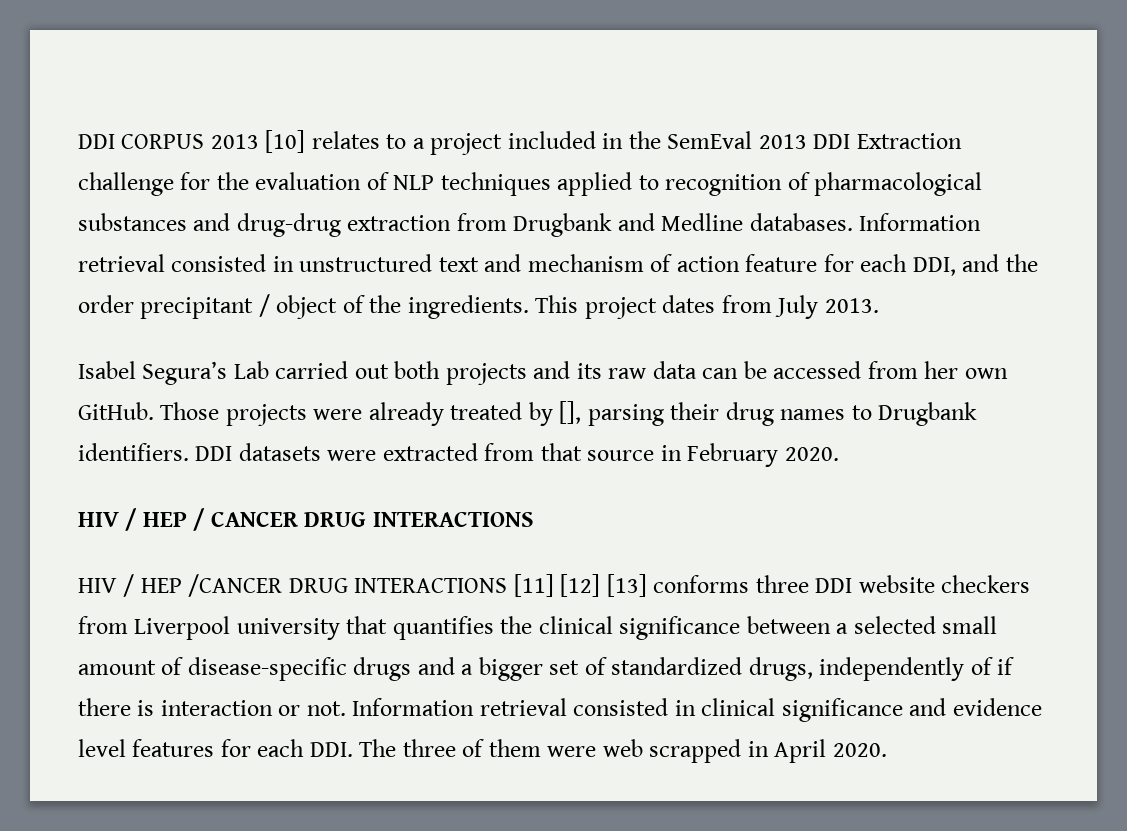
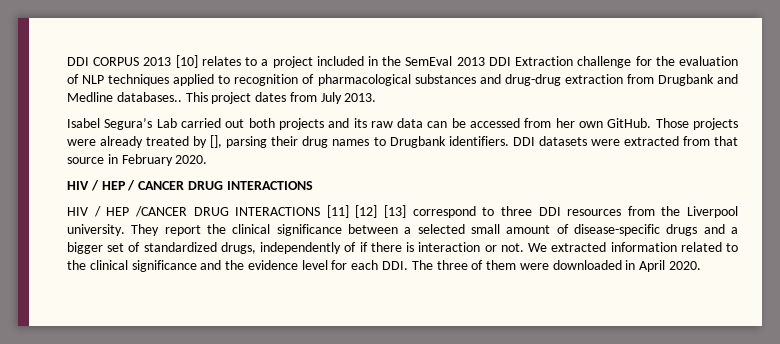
- DDI CORPUS 2013 [10] relates to a project included in the SemEval 2013 DDI Extraction challenge for the evaluation of NLP techniques applied to recognition of pharmacological substances and drug-drug extraction from Drugbank and Medline databases. Information retrieval consisted in unstructured text and mechanism of action feature for each DDI, and the order precipitant / object of the ingredients.
+ DDI CORPUS 2013 [10] relates to a project included in the SemEval 2013 DDI Extraction challenge for the evaluation of NLP techniques applied to recognition of pharmacological substances and drug-drug extraction from Drugbank and Medline databases..
- HIV / HEP /CANCER DRUG INTERACTIONS [11] [12] [13] conforms three DDI website checkers from Liverpool university that quantifies the clinical significance between a selected small amount of disease-specific drugs and a bigger set of standardized drugs, independently of if there is interaction or not.
+ HIV / HEP /CANCER DRUG INTERACTIONS [11] [12] [13] correspond to three DDI resources from the Liverpool university. They report the clinical significance between a selected small amount of disease-specific drugs and a bigger set of standardized drugs, independently of if there is interaction or not.
- Information retrieval consisted in clinical significance and evidence level features for each DDI. The three of them were web scrapped in April 2020.
+ We extracted information related to the clinical significance and the evidence level for each DDI. The three of them were downloaded in April 2020.

